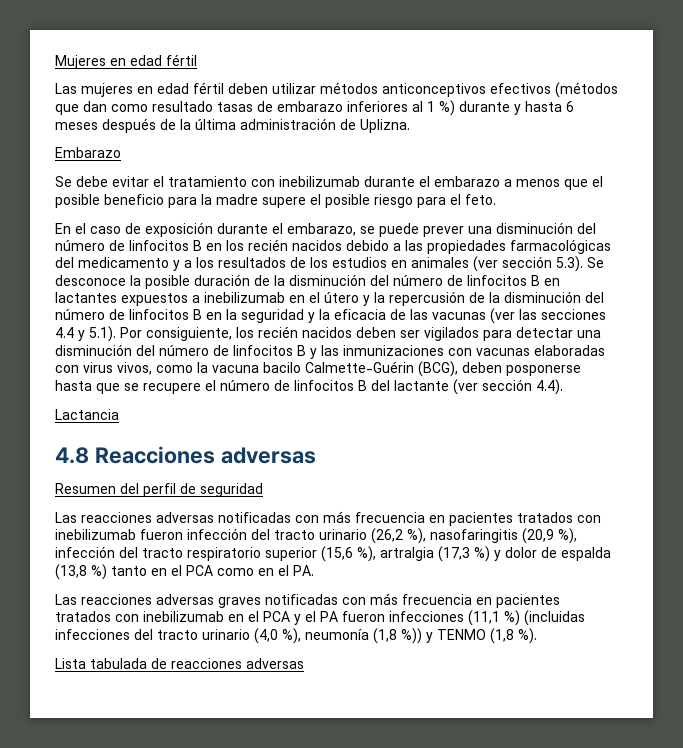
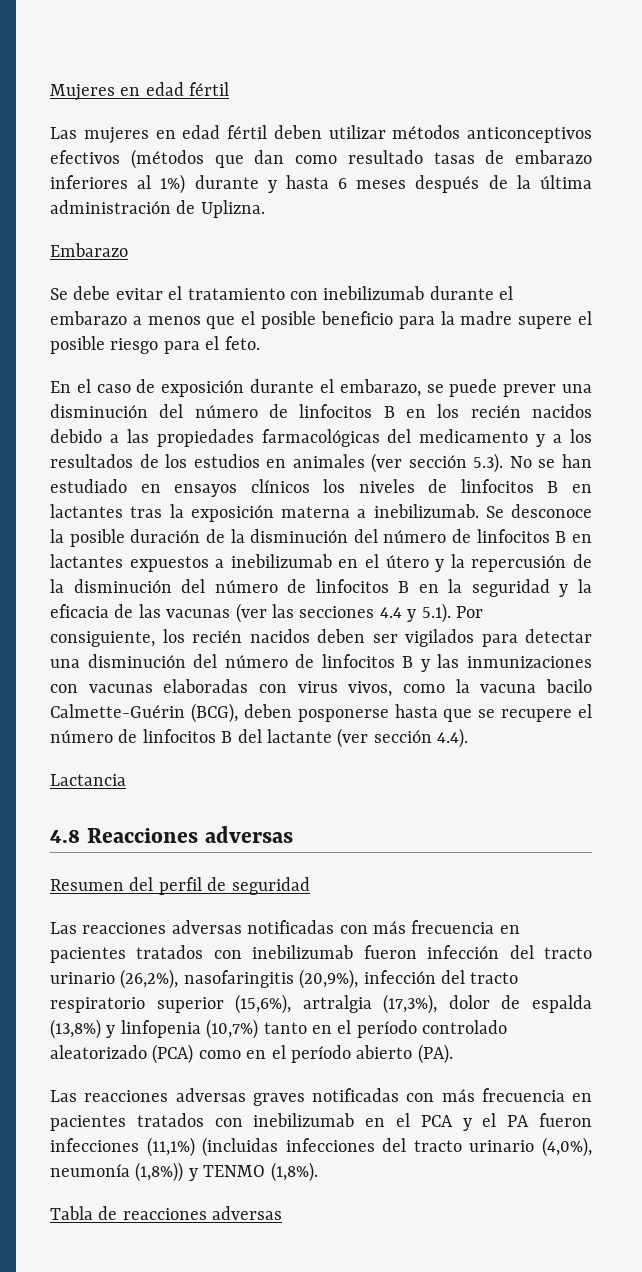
- Las mujeres en edad fértil deben utilizar métodos anticonceptivos efectivos (métodos que dan como resultado tasas de embarazo inferiores al 1 %) durante y hasta 6 meses después de la última administración de Uplizna.
+ Las mujeres en edad fértil deben utilizar métodos anticonceptivos efectivos (métodos que dan como resultado tasas de embarazo inferiores al 1%) durante y hasta 6 meses después de la última administración de Uplizna.
- En el caso de exposición durante el embarazo, se puede prever una disminución del número de linfocitos B en los recién nacidos debido a las propiedades farmacológicas del medicamento y a los resultados de los estudios en animales (ver sección 5.3). Se desconoce la posible duración de la disminución del número de linfocitos B en lactantes expuestos a inebilizumab en el útero y la repercusión de la disminución del número de linfocitos B en la seguridad y la eficacia de las vacunas (ver las secciones 4.4 y 5.1). Por consiguiente, los recién nacidos deben ser vigilados para detectar una disminución del número de linfocitos B y las inmunizaciones con vacunas elaboradas con virus vivos, como la vacuna bacilo Calmette-Guérin (BCG), deben posponerse hasta que se recupere el número de linfocitos B del lactante (ver sección 4.4).
+ En el caso de exposición durante el embarazo, se puede prever una disminución del número de linfocitos B en los recién nacidos debido a las propiedades farmacológicas del medicamento y a los resultados de los estudios en animales (ver sección 5.3). No se han estudiado en ensayos clínicos los niveles de linfocitos B en lactantes tras la exposición materna a inebilizumab. Se desconoce la posible duración de la disminución del número de linfocitos B en lactantes expuestos a inebilizumab en el útero y la repercusión de la disminución del número de linfocitos B en la seguridad y la eficacia de las vacunas (ver las secciones 4.4 y 5.1). Por consiguiente, los recién nacidos deben ser vigilados para detectar una disminución del número de linfocitos B y las inmunizaciones con vacunas elaboradas con virus vivos, como la vacuna bacilo Calmette-Guérin (BCG), deben posponerse hasta que se recupere el número de linfocitos B del lactante (ver sección 4.4).
- Las reacciones adversas notificadas con más frecuencia en pacientes tratados con inebilizumab fueron infección del tracto urinario (26,2 %), nasofaringitis (20,9 %), infección del tracto respiratorio superior (15,6 %), artralgia (17,3 %) y dolor de espalda (13,8 %) tanto en el PCA como en el PA.
+ Las reacciones adversas notificadas con más frecuencia en pacientes tratados con inebilizumab fueron infección del tracto urinario (26,2%), nasofaringitis (20,9%), infección del tracto respiratorio superior (15,6%), artralgia (17,3%), dolor de espalda (13,8%) y linfopenia (10,7%) tanto en el período controlado aleatorizado (PCA) como en el período abierto (PA).
- Las reacciones adversas graves notificadas con más frecuencia en pacientes tratados con inebilizumab en el PCA y el PA fueron infecciones (11,1 %) (incluidas infecciones del tracto urinario (4,0 %), neumonía (1,8 %)) y TENMO (1,8 %).
- Lista tabulada de reacciones adversas
+ Las reacciones adversas graves notificadas con más frecuencia en pacientes tratados con inebilizumab en el PCA y el PA fueron infecciones (11,1%) (incluidas infecciones del tracto urinario (4,0%), neumonía (1,8%)) y TENMO (1,8%).
+ Tabla de reacciones adversas

